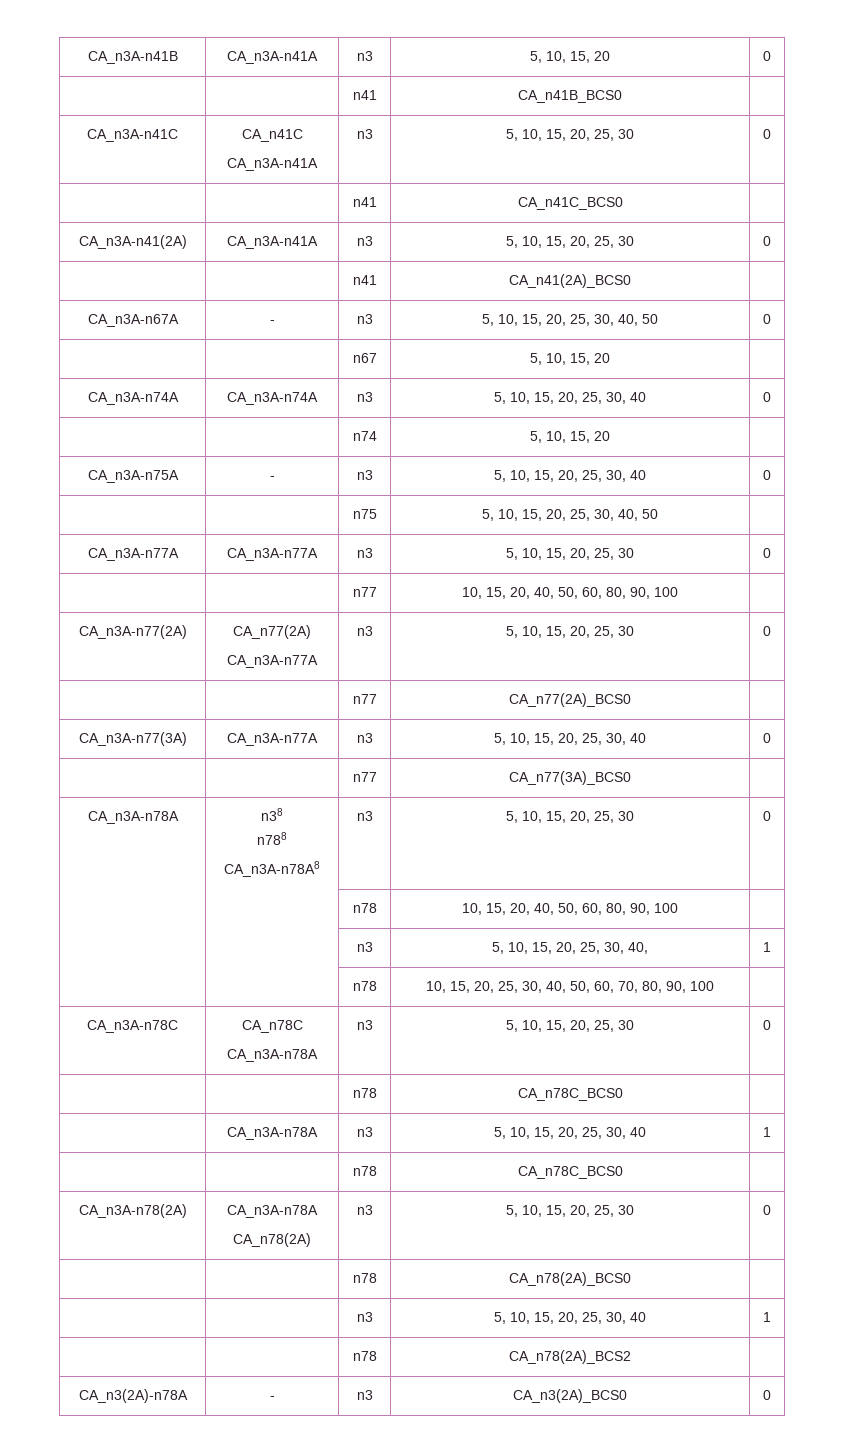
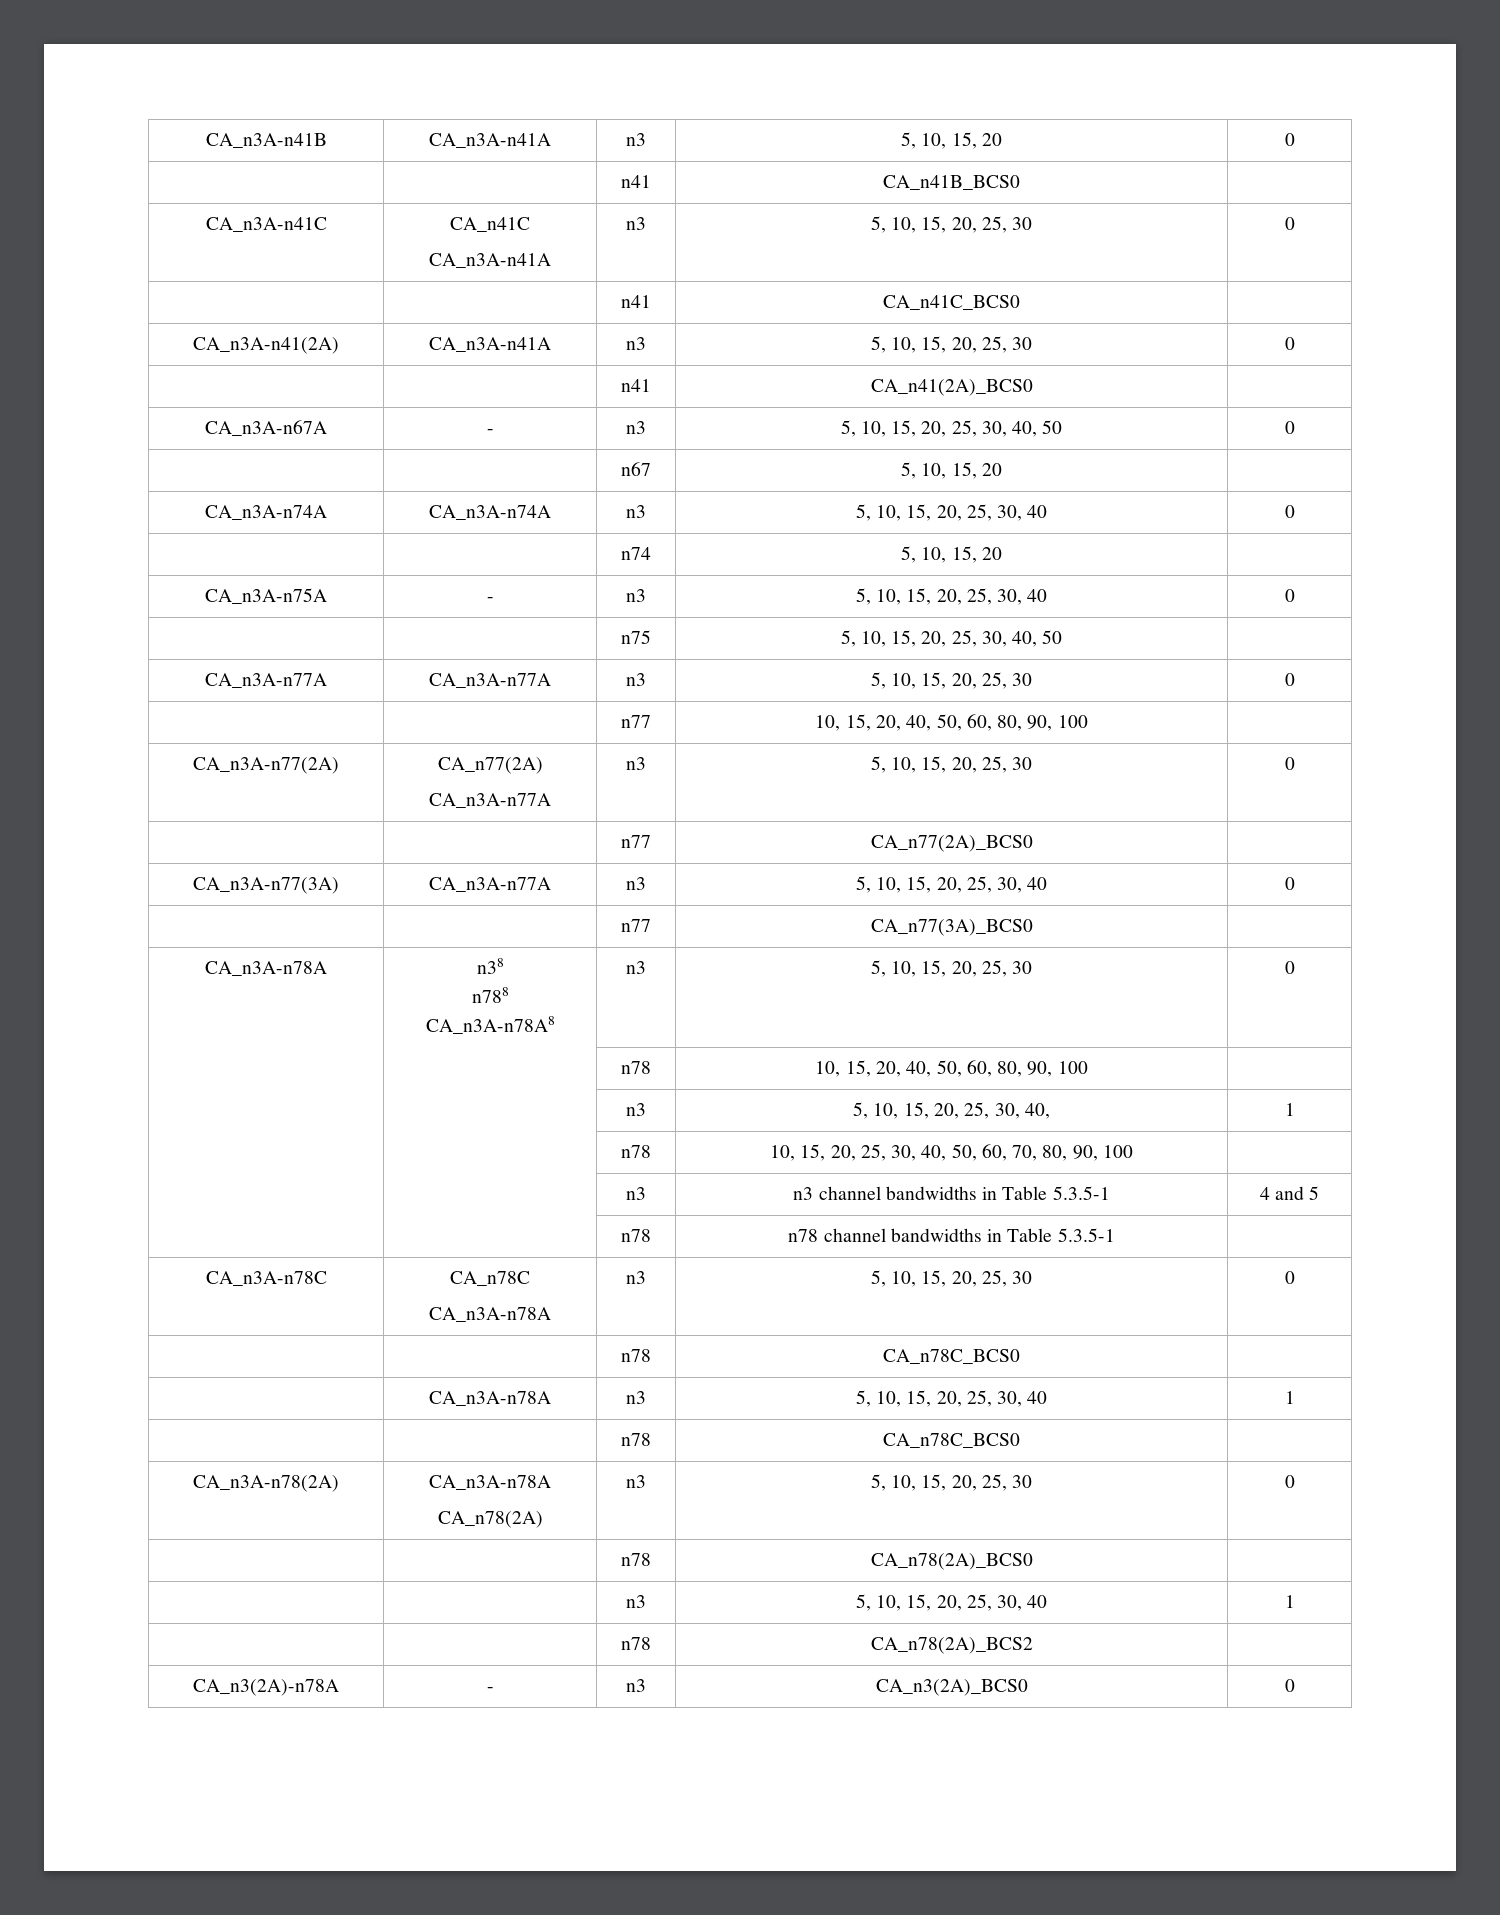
+ | | n3 | n3 channel bandwidths in Table 5.3.5-1 | 4 and 5
+ | | n78 | n78 channel bandwidths in Table 5.3.5-1 |

